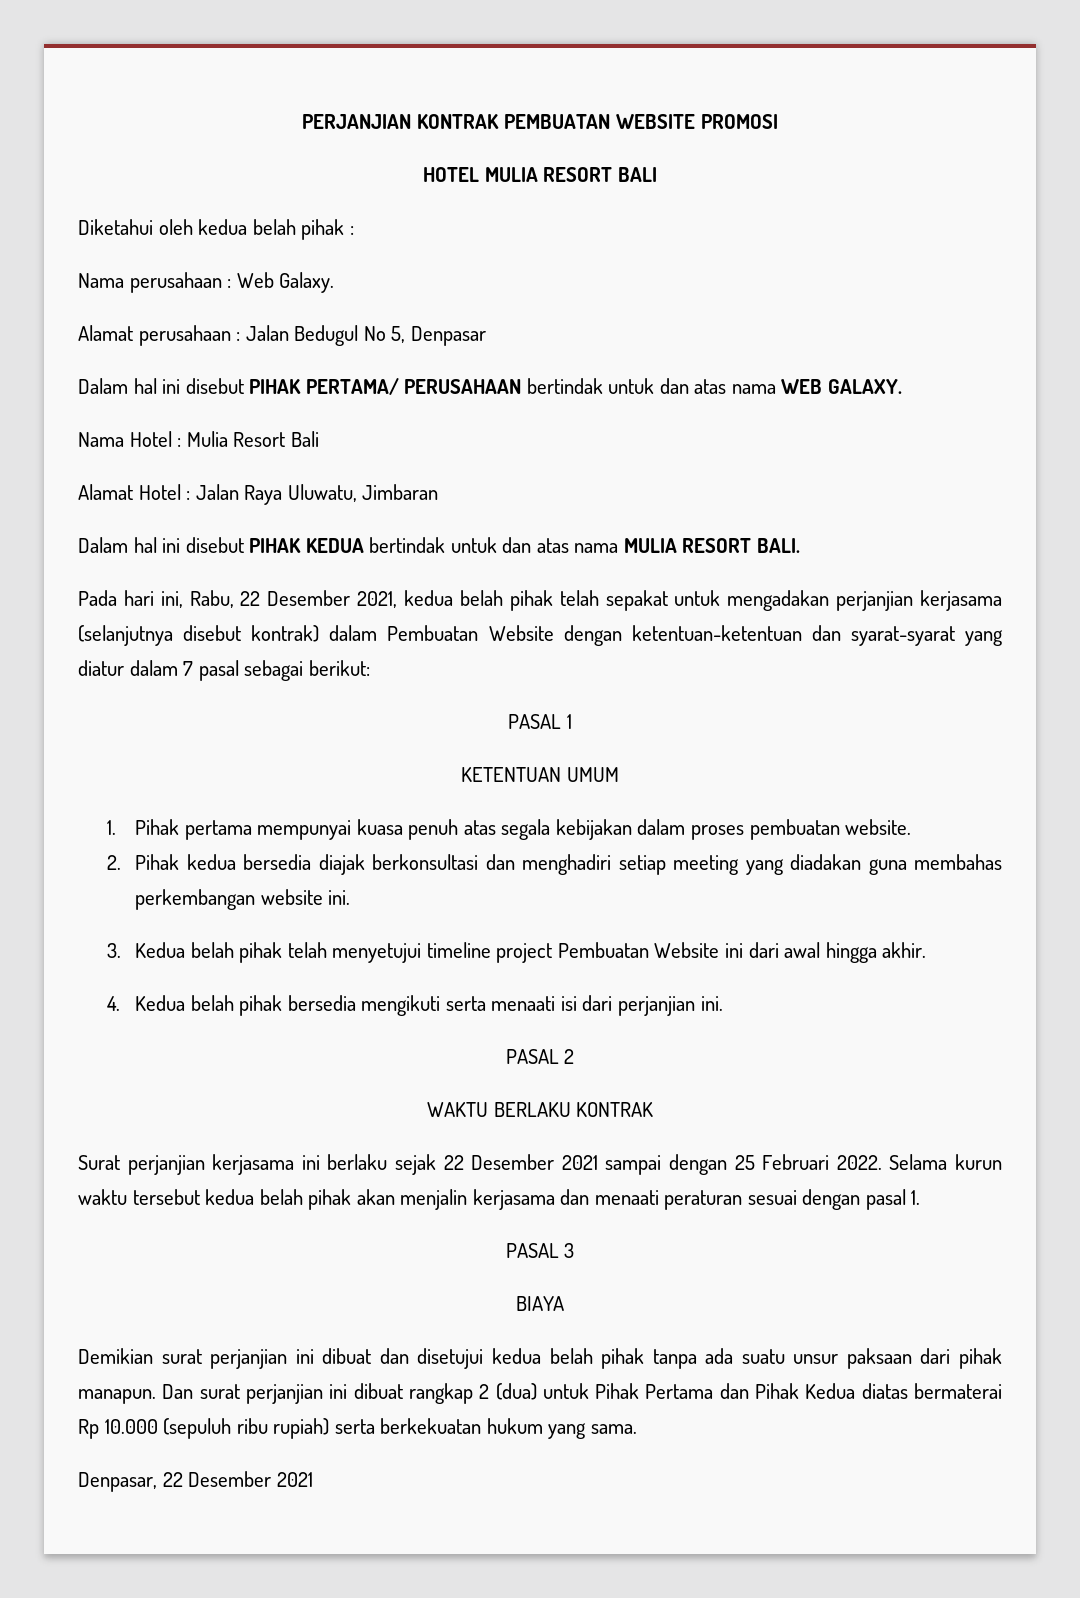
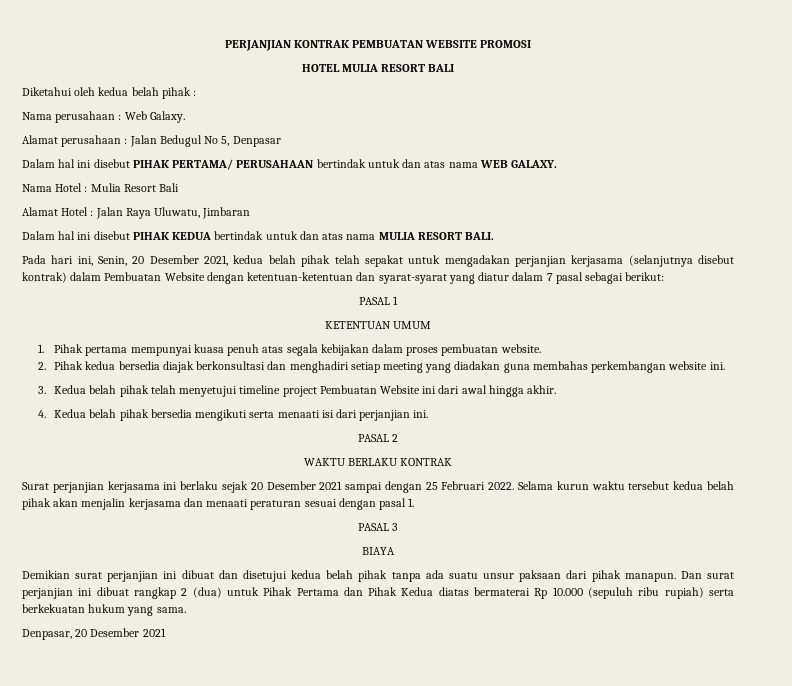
- Pada hari ini, Rabu, 22 Desember 2021, kedua belah pihak telah sepakat untuk mengadakan perjanjian kerjasama (selanjutnya disebut kontrak) dalam Pembuatan Website dengan ketentuan-ketentuan dan syarat-syarat yang diatur dalam 7 pasal sebagai berikut:
+ Pada hari ini, Senin, 20 Desember 2021, kedua belah pihak telah sepakat untuk mengadakan perjanjian kerjasama (selanjutnya disebut kontrak) dalam Pembuatan Website dengan ketentuan-ketentuan dan syarat-syarat yang diatur dalam 7 pasal sebagai berikut:
- Surat perjanjian kerjasama ini berlaku sejak 22 Desember 2021 sampai dengan 25 Februari 2022.
+ Surat perjanjian kerjasama ini berlaku sejak 20 Desember 2021 sampai dengan 25 Februari 2022.
- Denpasar, 22 Desember 2021
+ Denpasar, 20 Desember 2021

